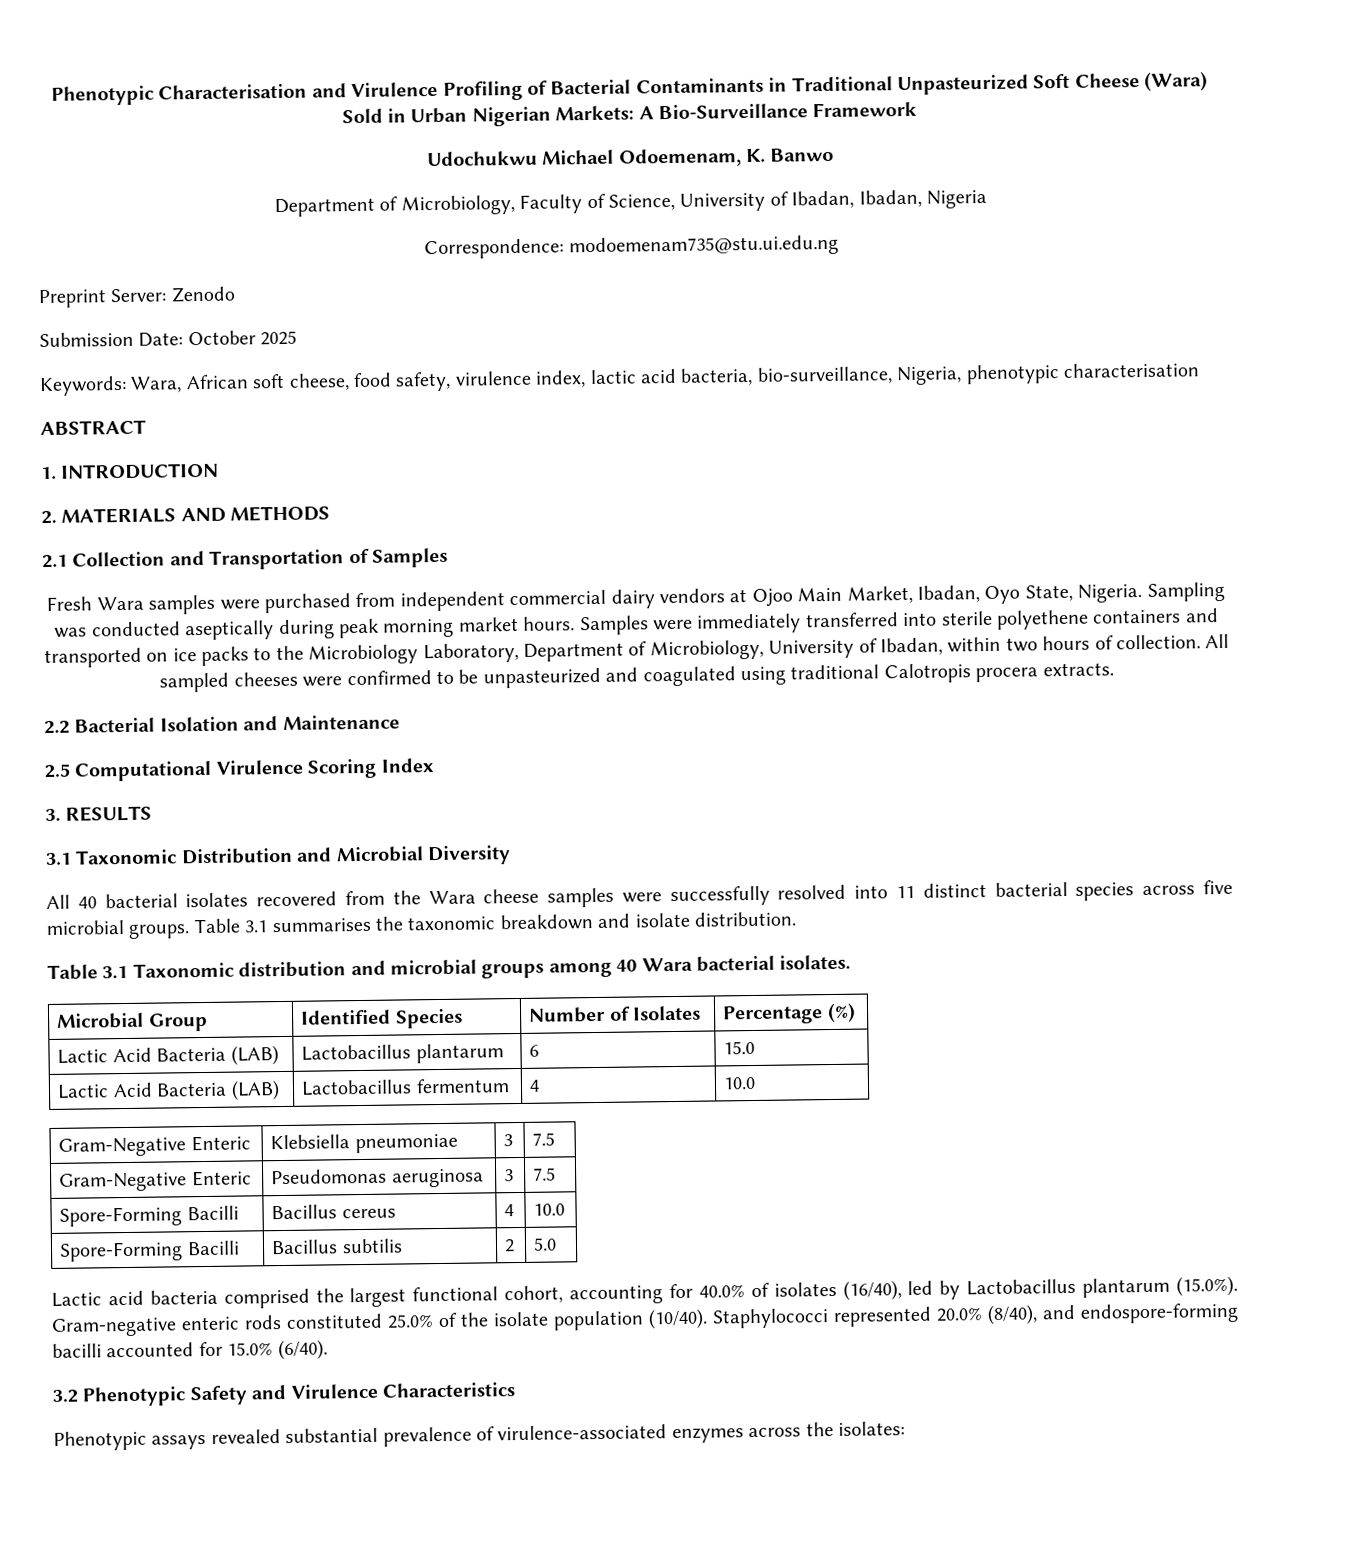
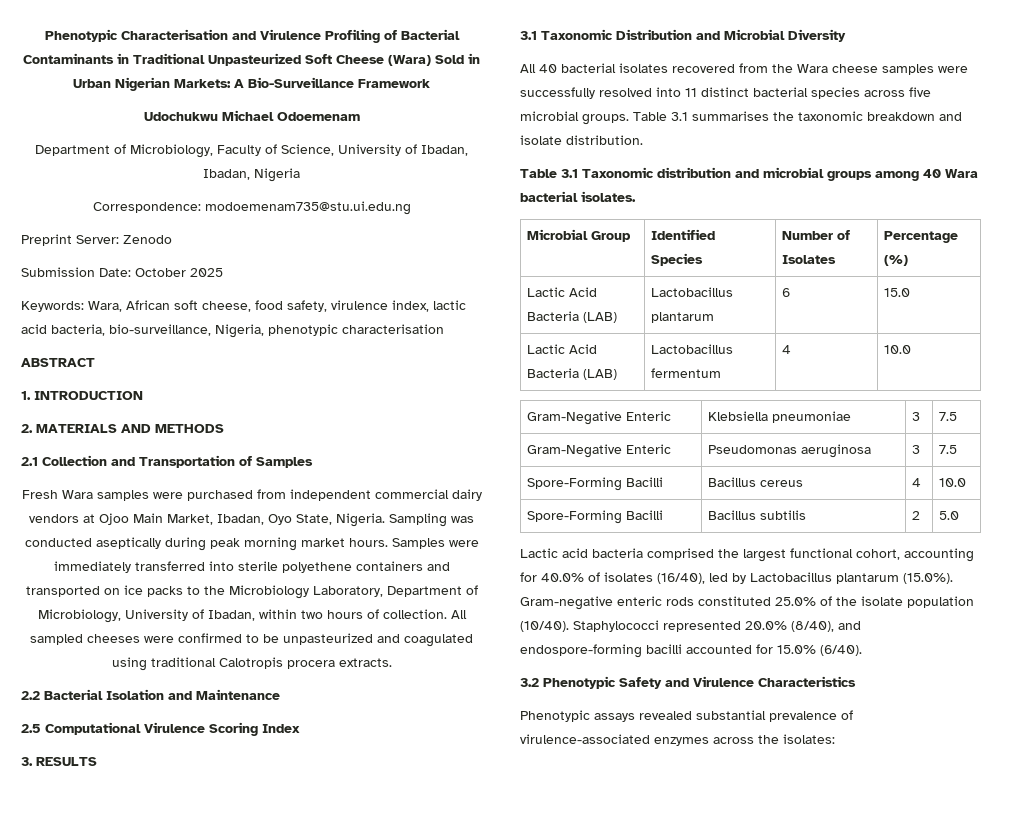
- Udochukwu Michael Odoemenam, K. Banwo
+ Udochukwu Michael Odoemenam

